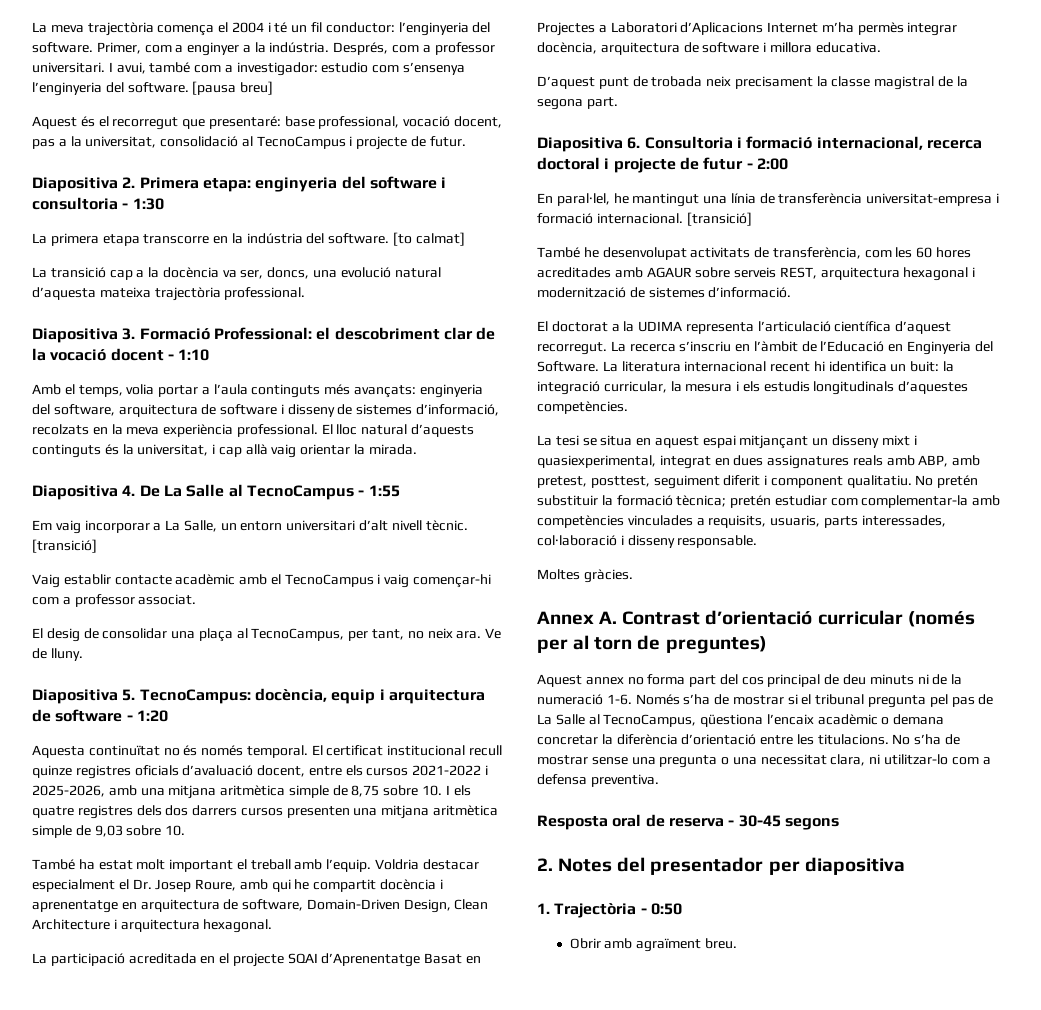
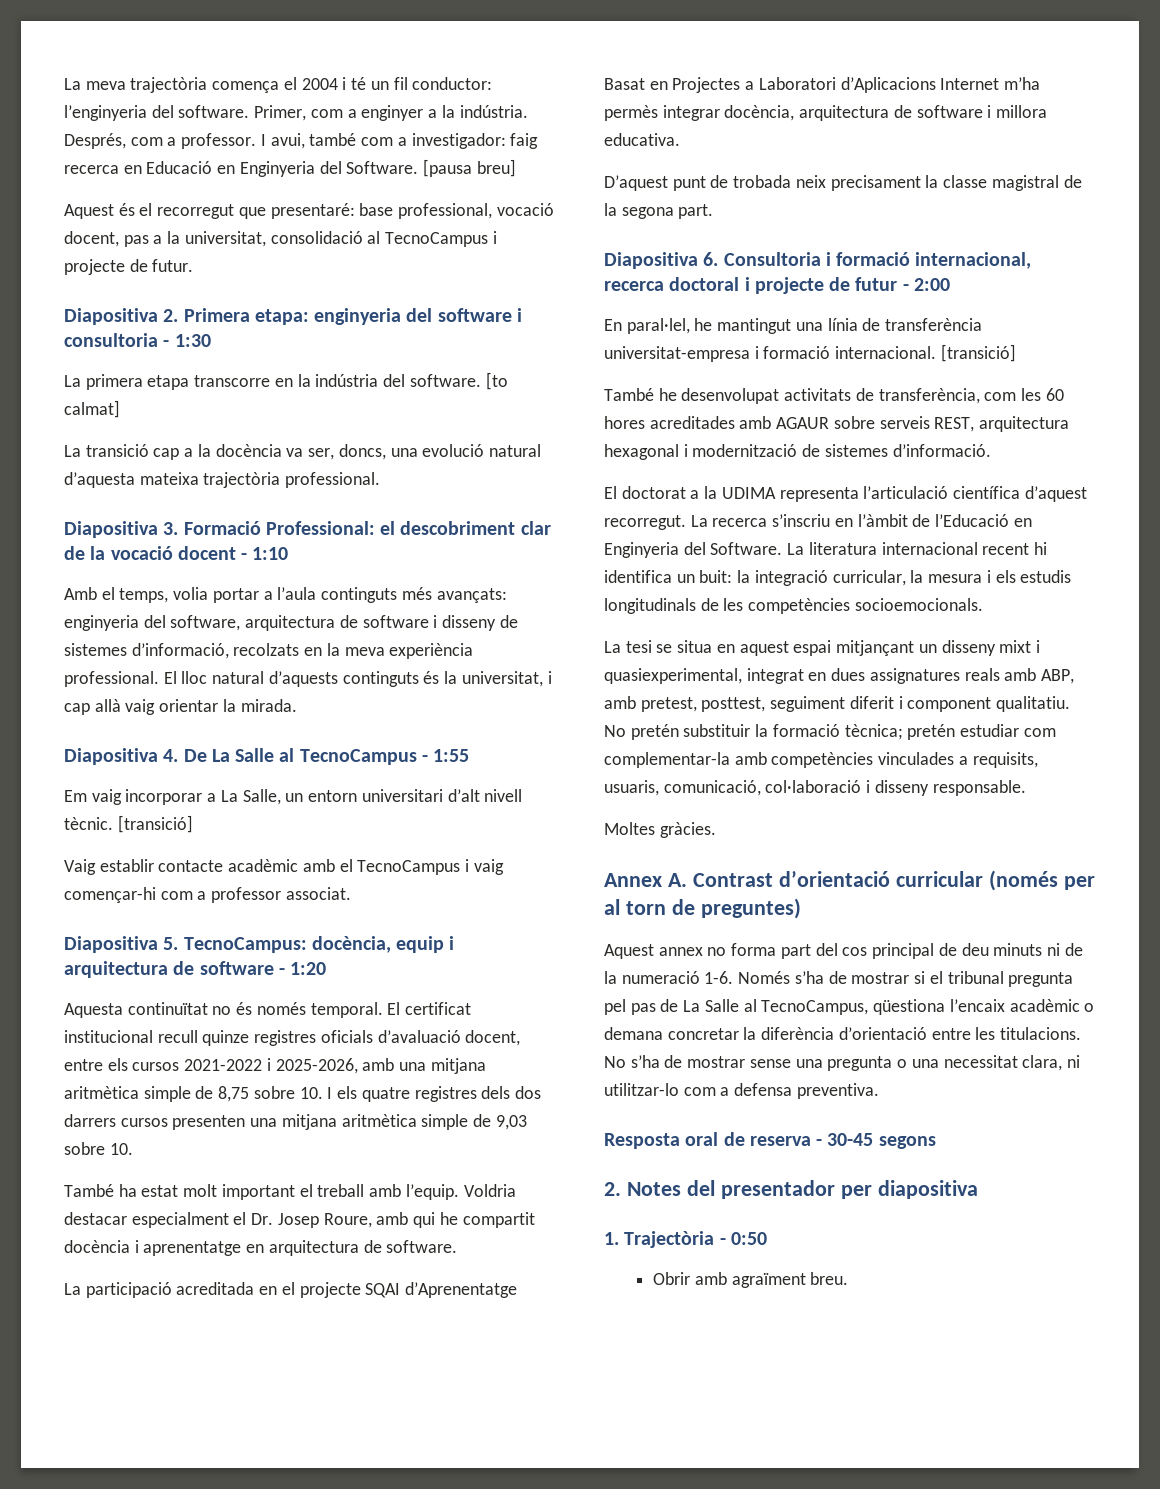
- Després, com a professor universitari.
+ Després, com a professor.
- I avui, també com a investigador: estudio com s’ensenya l’enginyeria del software.
+ I avui, també com a investigador: faig recerca en Educació en Enginyeria del Software.
- El desig de consolidar una plaça al TecnoCampus, per tant, no neix ara. Ve de lluny.
- Voldria destacar especialment el Dr. Josep Roure, amb qui he compartit docència i aprenentatge en arquitectura de software, Domain-Driven Design, Clean Architecture i arquitectura hexagonal.
+ Voldria destacar especialment el Dr. Josep Roure, amb qui he compartit docència i aprenentatge en arquitectura de software.
- La literatura internacional recent hi identifica un buit: la integració curricular, la mesura i els estudis longitudinals d’aquestes competències.
+ La literatura internacional recent hi identifica un buit: la integració curricular, la mesura i els estudis longitudinals de les competències socioemocionals.
- No pretén substituir la formació tècnica; pretén estudiar com complementar-la amb competències vinculades a requisits, usuaris, parts interessades, col·laboració i disseny responsable.
+ No pretén substituir la formació tècnica; pretén estudiar com complementar-la amb competències vinculades a requisits, usuaris, comunicació, col·laboració i disseny responsable.

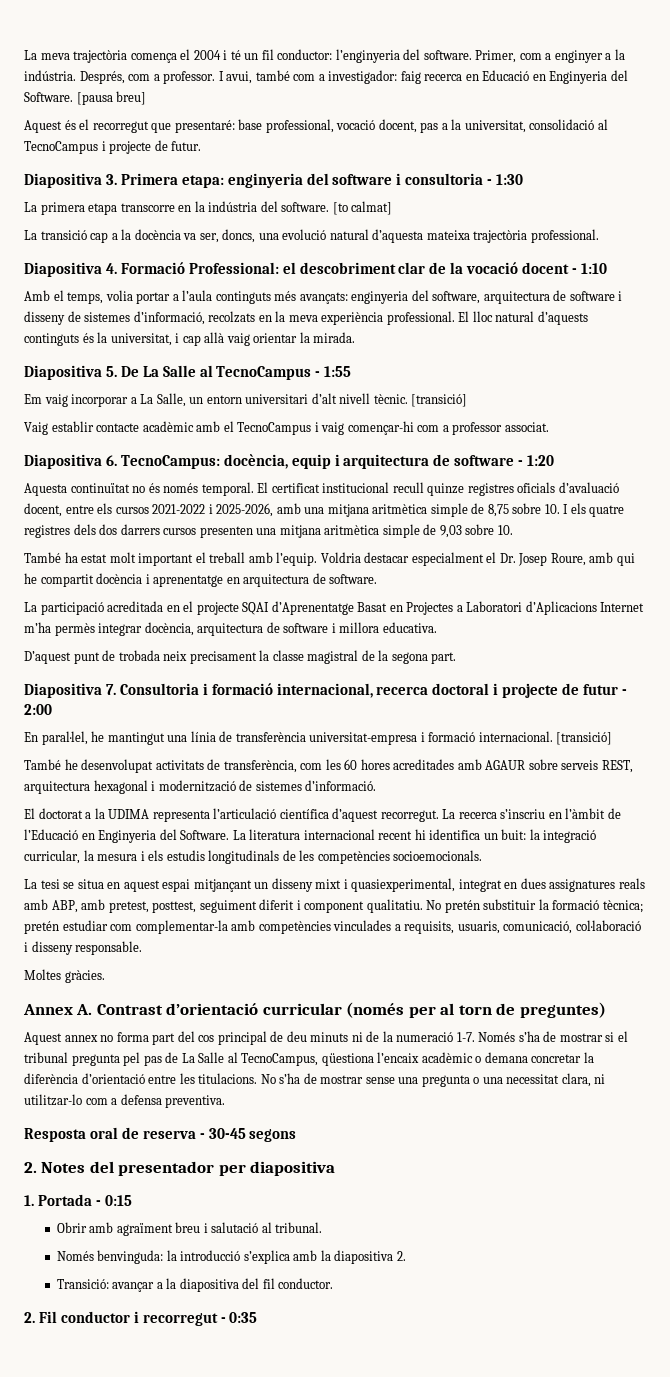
- Diapositiva 2. Primera etapa: enginyeria del software i consultoria - 1:30
+ Diapositiva 3. Primera etapa: enginyeria del software i consultoria - 1:30
- Diapositiva 3. Formació Professional: el descobriment clar de la vocació docent - 1:10
+ Diapositiva 4. Formació Professional: el descobriment clar de la vocació docent - 1:10
- Diapositiva 4. De La Salle al TecnoCampus - 1:55
+ Diapositiva 5. De La Salle al TecnoCampus - 1:55
- Diapositiva 5. TecnoCampus: docència, equip i arquitectura de software - 1:20
+ Diapositiva 6. TecnoCampus: docència, equip i arquitectura de software - 1:20
- Diapositiva 6. Consultoria i formació internacional, recerca doctoral i projecte de futur - 2:00
+ Diapositiva 7. Consultoria i formació internacional, recerca doctoral i projecte de futur - 2:00
- Aquest annex no forma part del cos principal de deu minuts ni de la numeració 1-6.
+ Aquest annex no forma part del cos principal de deu minuts ni de la numeració 1-7.
- 1. Trajectòria - 0:50
+ 1. Portada - 0:15
- Obrir amb agraïment breu.
+ Obrir amb agraïment breu i salutació al tribunal.
+ Només benvinguda: la introducció s’explica amb la diapositiva 2.
+ Transició: avançar a la diapositiva del fil conductor.
+ 2. Fil conductor i recorregut - 0:35

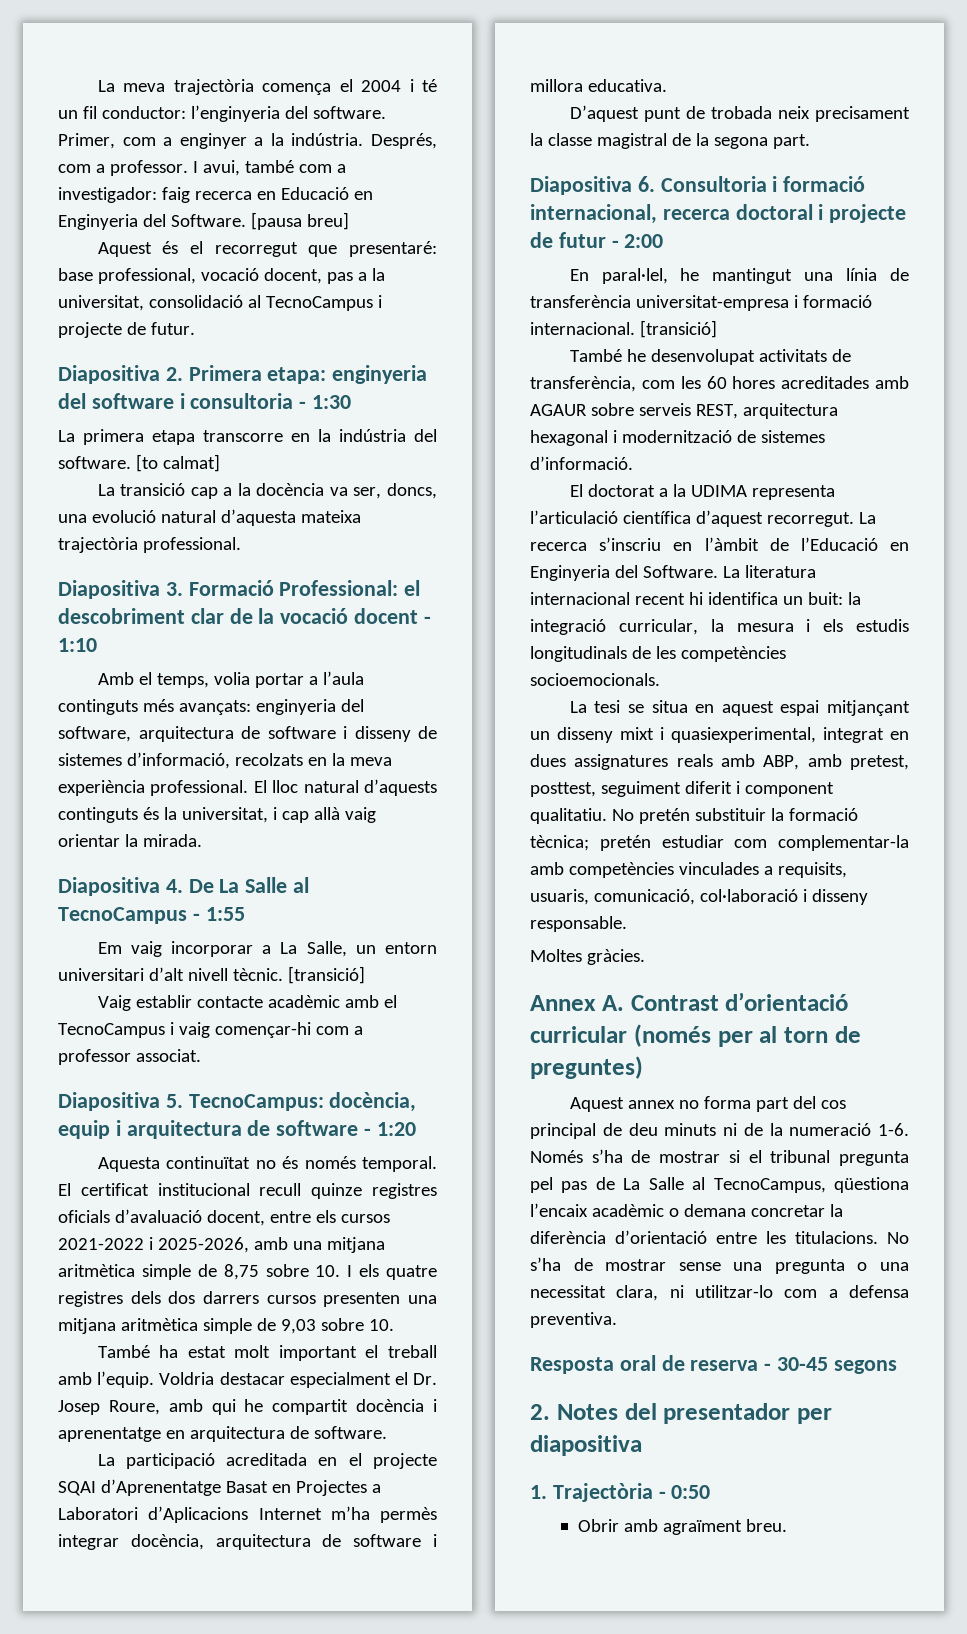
- Diapositiva 3. Primera etapa: enginyeria del software i consultoria - 1:30
+ Diapositiva 2. Primera etapa: enginyeria del software i consultoria - 1:30
- Diapositiva 4. Formació Professional: el descobriment clar de la vocació docent - 1:10
+ Diapositiva 3. Formació Professional: el descobriment clar de la vocació docent - 1:10
- Diapositiva 5. De La Salle al TecnoCampus - 1:55
+ Diapositiva 4. De La Salle al TecnoCampus - 1:55
- Diapositiva 6. TecnoCampus: docència, equip i arquitectura de software - 1:20
+ Diapositiva 5. TecnoCampus: docència, equip i arquitectura de software - 1:20
- Diapositiva 7. Consultoria i formació internacional, recerca doctoral i projecte de futur - 2:00
+ Diapositiva 6. Consultoria i formació internacional, recerca doctoral i projecte de futur - 2:00
- Aquest annex no forma part del cos principal de deu minuts ni de la numeració 1-7.
+ Aquest annex no forma part del cos principal de deu minuts ni de la numeració 1-6.
- 1. Portada - 0:15
+ 1. Trajectòria - 0:50
- Obrir amb agraïment breu i salutació al tribunal.
- Només benvinguda: la introducció s’explica amb la diapositiva 2.
- Transició: avançar a la diapositiva del fil conductor.
- 2. Fil conductor i recorregut - 0:35
+ Obrir amb agraïment breu.

